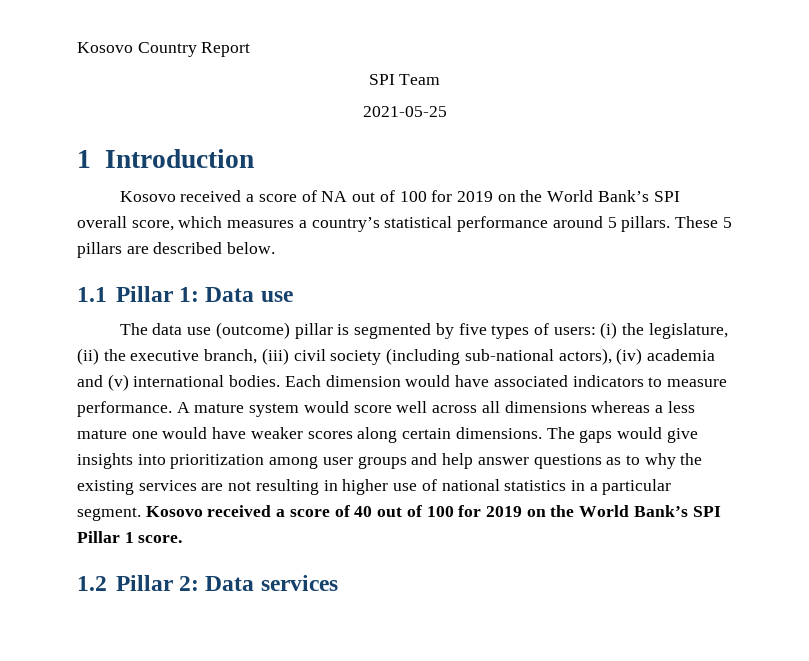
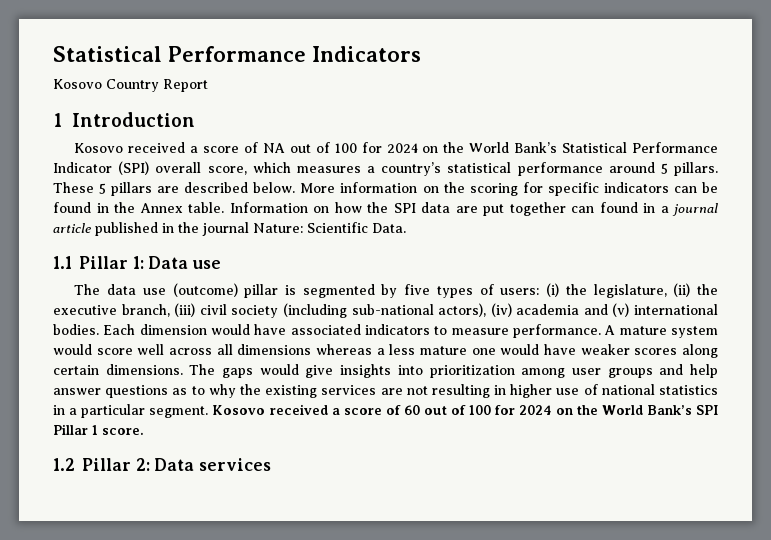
+ Statistical Performance Indicators
- SPI Team
- 2021-05-25
- Kosovo received a score of NA out of 100 for 2019 on the World Bank’s SPI overall score, which measures a country’s statistical performance around 5 pillars.
+ Kosovo received a score of NA out of 100 for 2024 on the World Bank’s Statistical Performance Indicator (SPI) overall score, which measures a country’s statistical performance around 5 pillars.
+ More information on the scoring for specific indicators can be found in the Annex table. Information on how the SPI data are put together can found in a journal article published in the journal Nature: Scientific Data.
- Kosovo received a score of 40 out of 100 for 2019 on the World Bank’s SPI Pillar 1 score.
+ Kosovo received a score of 60 out of 100 for 2024 on the World Bank’s SPI Pillar 1 score.

